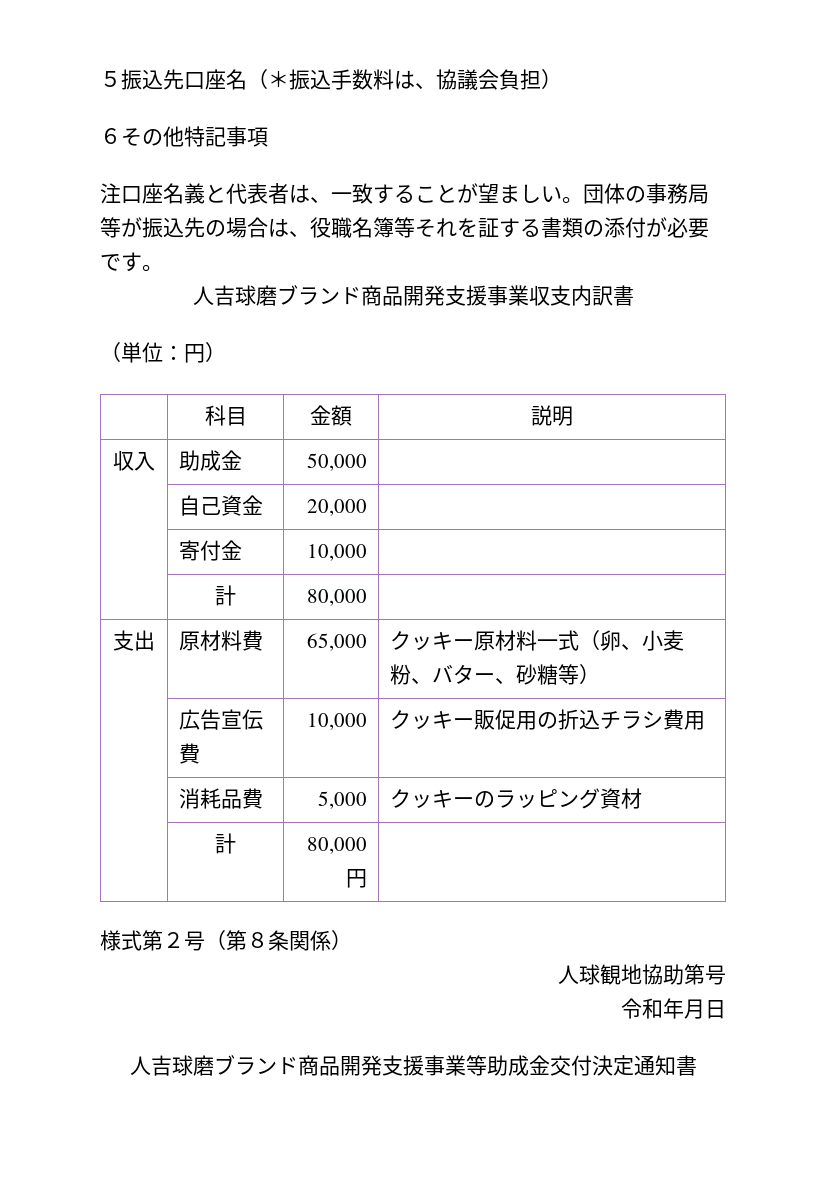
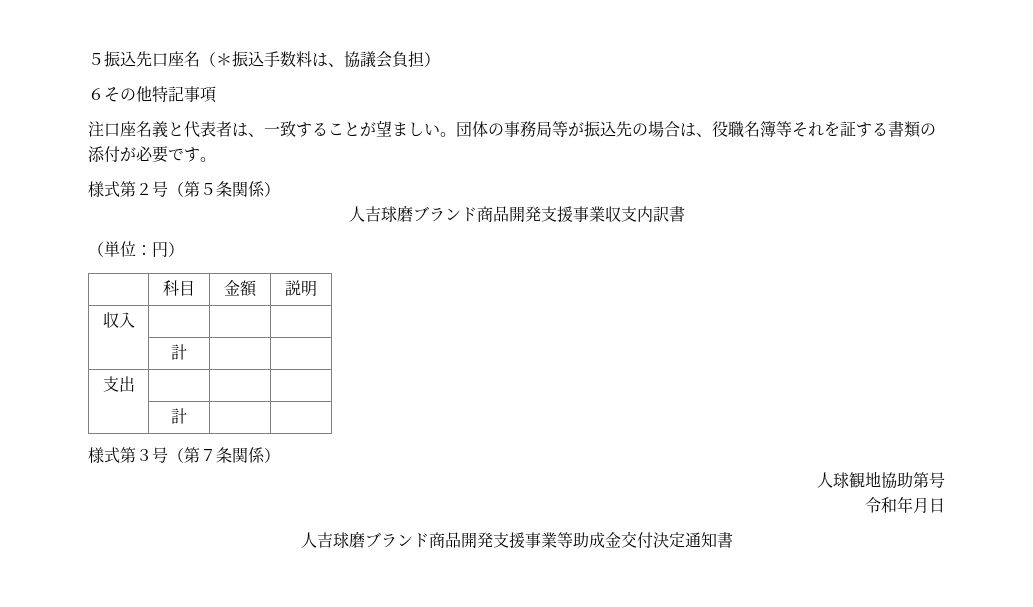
+ 様式第２号（第５条関係）
- 収入 | 助成金 | 50,000 |
- | 自己資金 | 20,000 |
- | 寄付金 | 10,000 |
- | 計 | 80,000 |
+ 収入 | | |
+ | 計 | |
- 支出 | 原材料費 | 65,000 | クッキー原材料一式（卵、小麦粉、バター、砂糖等）
- | 広告宣伝費 | 10,000 | クッキー販促用の折込チラシ費用
- | 消耗品費 | 5,000 | クッキーのラッピング資材
- | 計 | 80,000円 |
- 様式第２号（第８条関係）
+ 支出 | | |
+ | 計 | |
+ 様式第３号（第７条関係）

